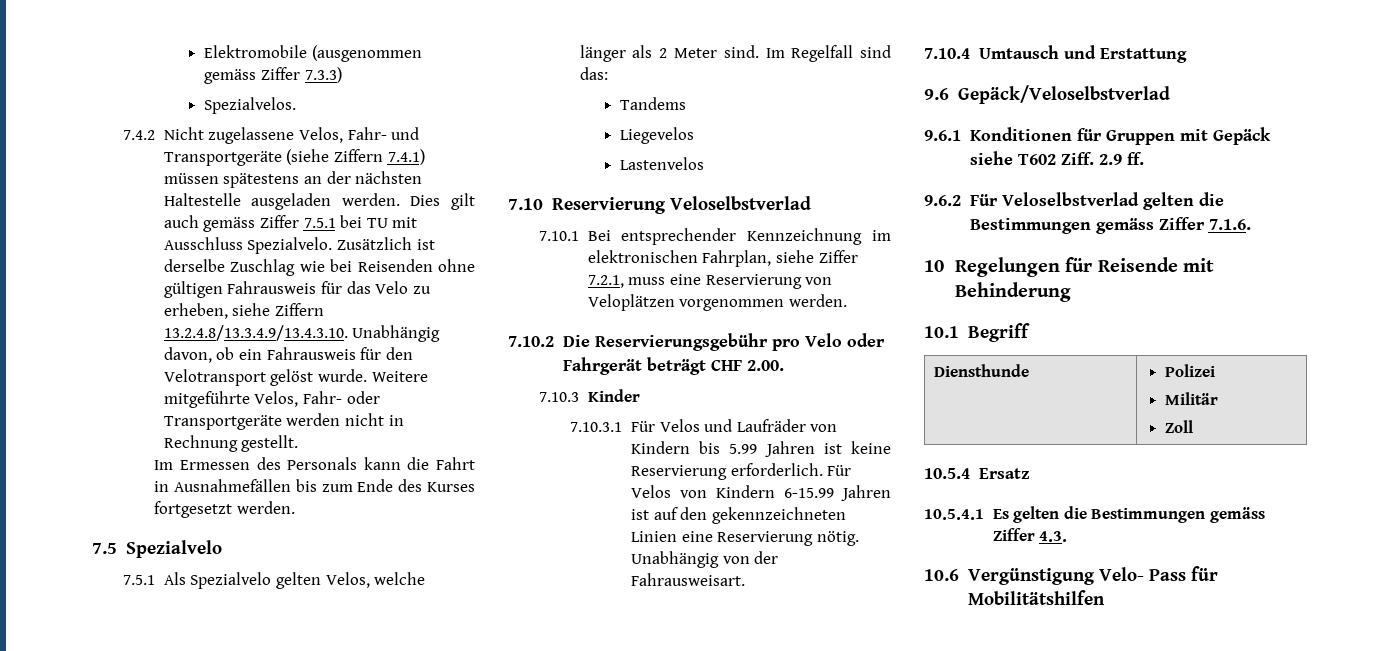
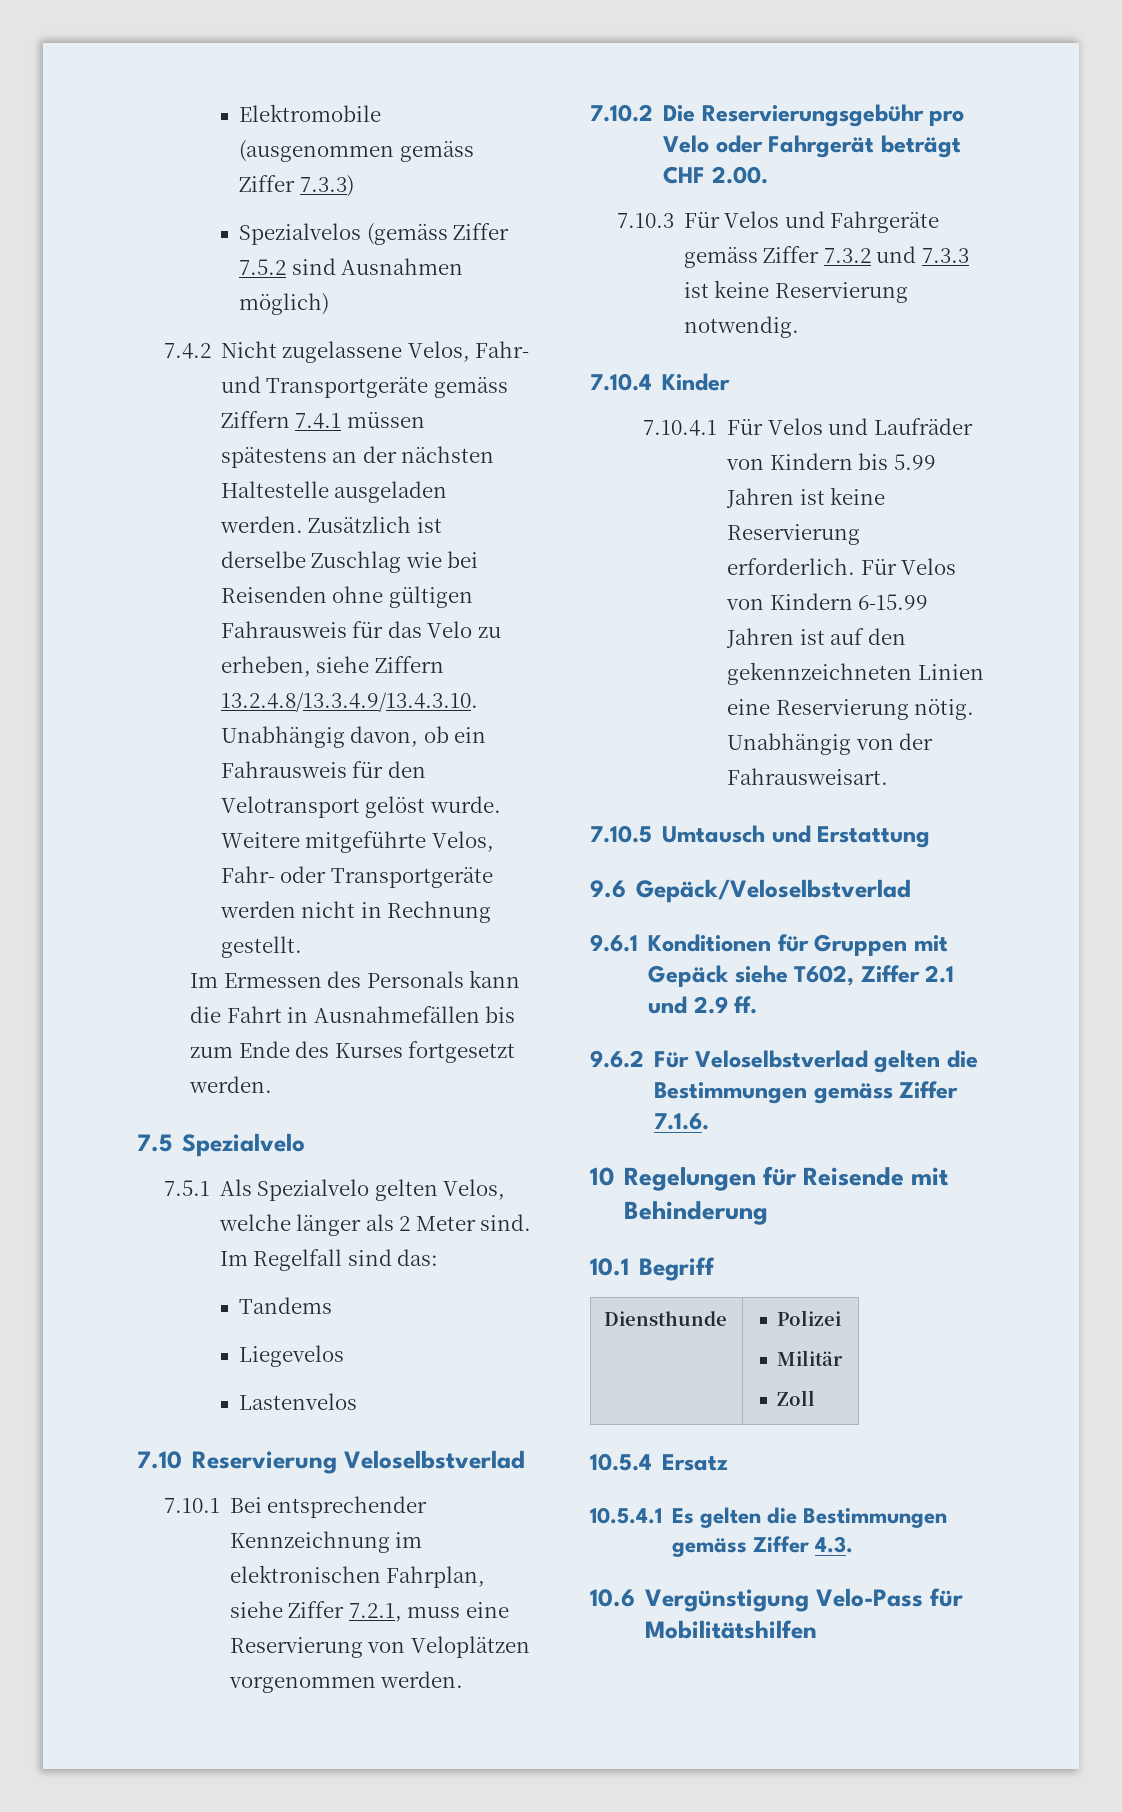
- Spezialvelos.
+ Spezialvelos (gemäss Ziffer 7.5.2 sind Ausnahmen möglich)
- 7.4.2 Nicht zugelassene Velos, Fahr- und Transportgeräte (siehe Ziffern 7.4.1) müssen spätestens an der nächsten Haltestelle ausgeladen werden.
+ 7.4.2 Nicht zugelassene Velos, Fahr- und Transportgeräte gemäss Ziffern 7.4.1 müssen spätestens an der nächsten Haltestelle ausgeladen werden.
- Dies gilt auch gemäss Ziffer 7.5.1 bei TU mit Ausschluss Spezialvelo.
- 7.10.3 Kinder
+ 7.10.3 Für Velos und Fahrgeräte gemäss Ziffer 7.3.2 und 7.3.3 ist keine Reservierung notwendig.
+ 7.10.4 Kinder
- 7.10.3.1 Für Velos und Laufräder von Kindern bis 5.99 Jahren ist keine Reservierung erforderlich.
+ 7.10.4.1 Für Velos und Laufräder von Kindern bis 5.99 Jahren ist keine Reservierung erforderlich.
- 7.10.4 Umtausch und Erstattung
+ 7.10.5 Umtausch und Erstattung
- 9.6.1 Konditionen für Gruppen mit Gepäck siehe T602 Ziff. 2.9 ff.
+ 9.6.1 Konditionen für Gruppen mit Gepäck siehe T602, Ziffer 2.1 und 2.9 ff.
- 10.6 Vergünstigung Velo- Pass für Mobilitätshilfen
+ 10.6 Vergünstigung Velo-Pass für Mobilitätshilfen

